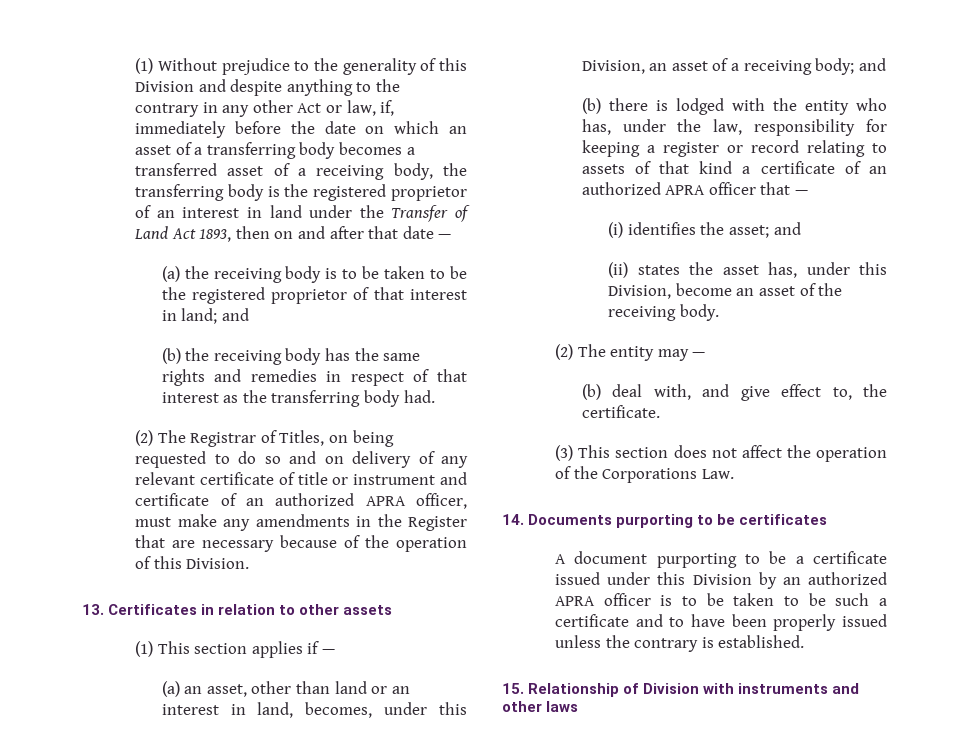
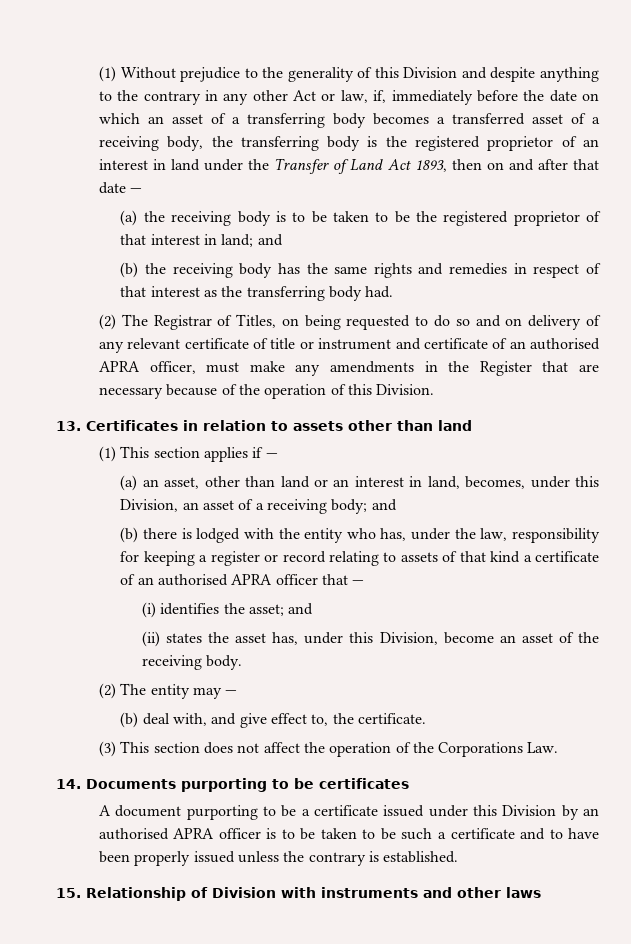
- (2) The Registrar of Titles, on being requested to do so and on delivery of any relevant certificate of title or instrument and certificate of an authorized APRA officer, must make any amendments in the Register that are necessary because of the operation of this Division.
+ (2) The Registrar of Titles, on being requested to do so and on delivery of any relevant certificate of title or instrument and certificate of an authorised APRA officer, must make any amendments in the Register that are necessary because of the operation of this Division.
- 13. Certificates in relation to other assets
+ 13. Certificates in relation to assets other than land
- (b) there is lodged with the entity who has, under the law, responsibility for keeping a register or record relating to assets of that kind a certificate of an authorized APRA officer that —
+ (b) there is lodged with the entity who has, under the law, responsibility for keeping a register or record relating to assets of that kind a certificate of an authorised APRA officer that —
- A document purporting to be a certificate issued under this Division by an authorized APRA officer is to be taken to be such a certificate and to have been properly issued unless the contrary is established.
+ A document purporting to be a certificate issued under this Division by an authorised APRA officer is to be taken to be such a certificate and to have been properly issued unless the contrary is established.

